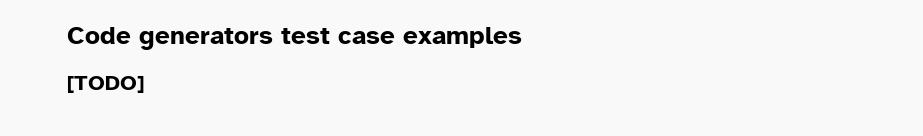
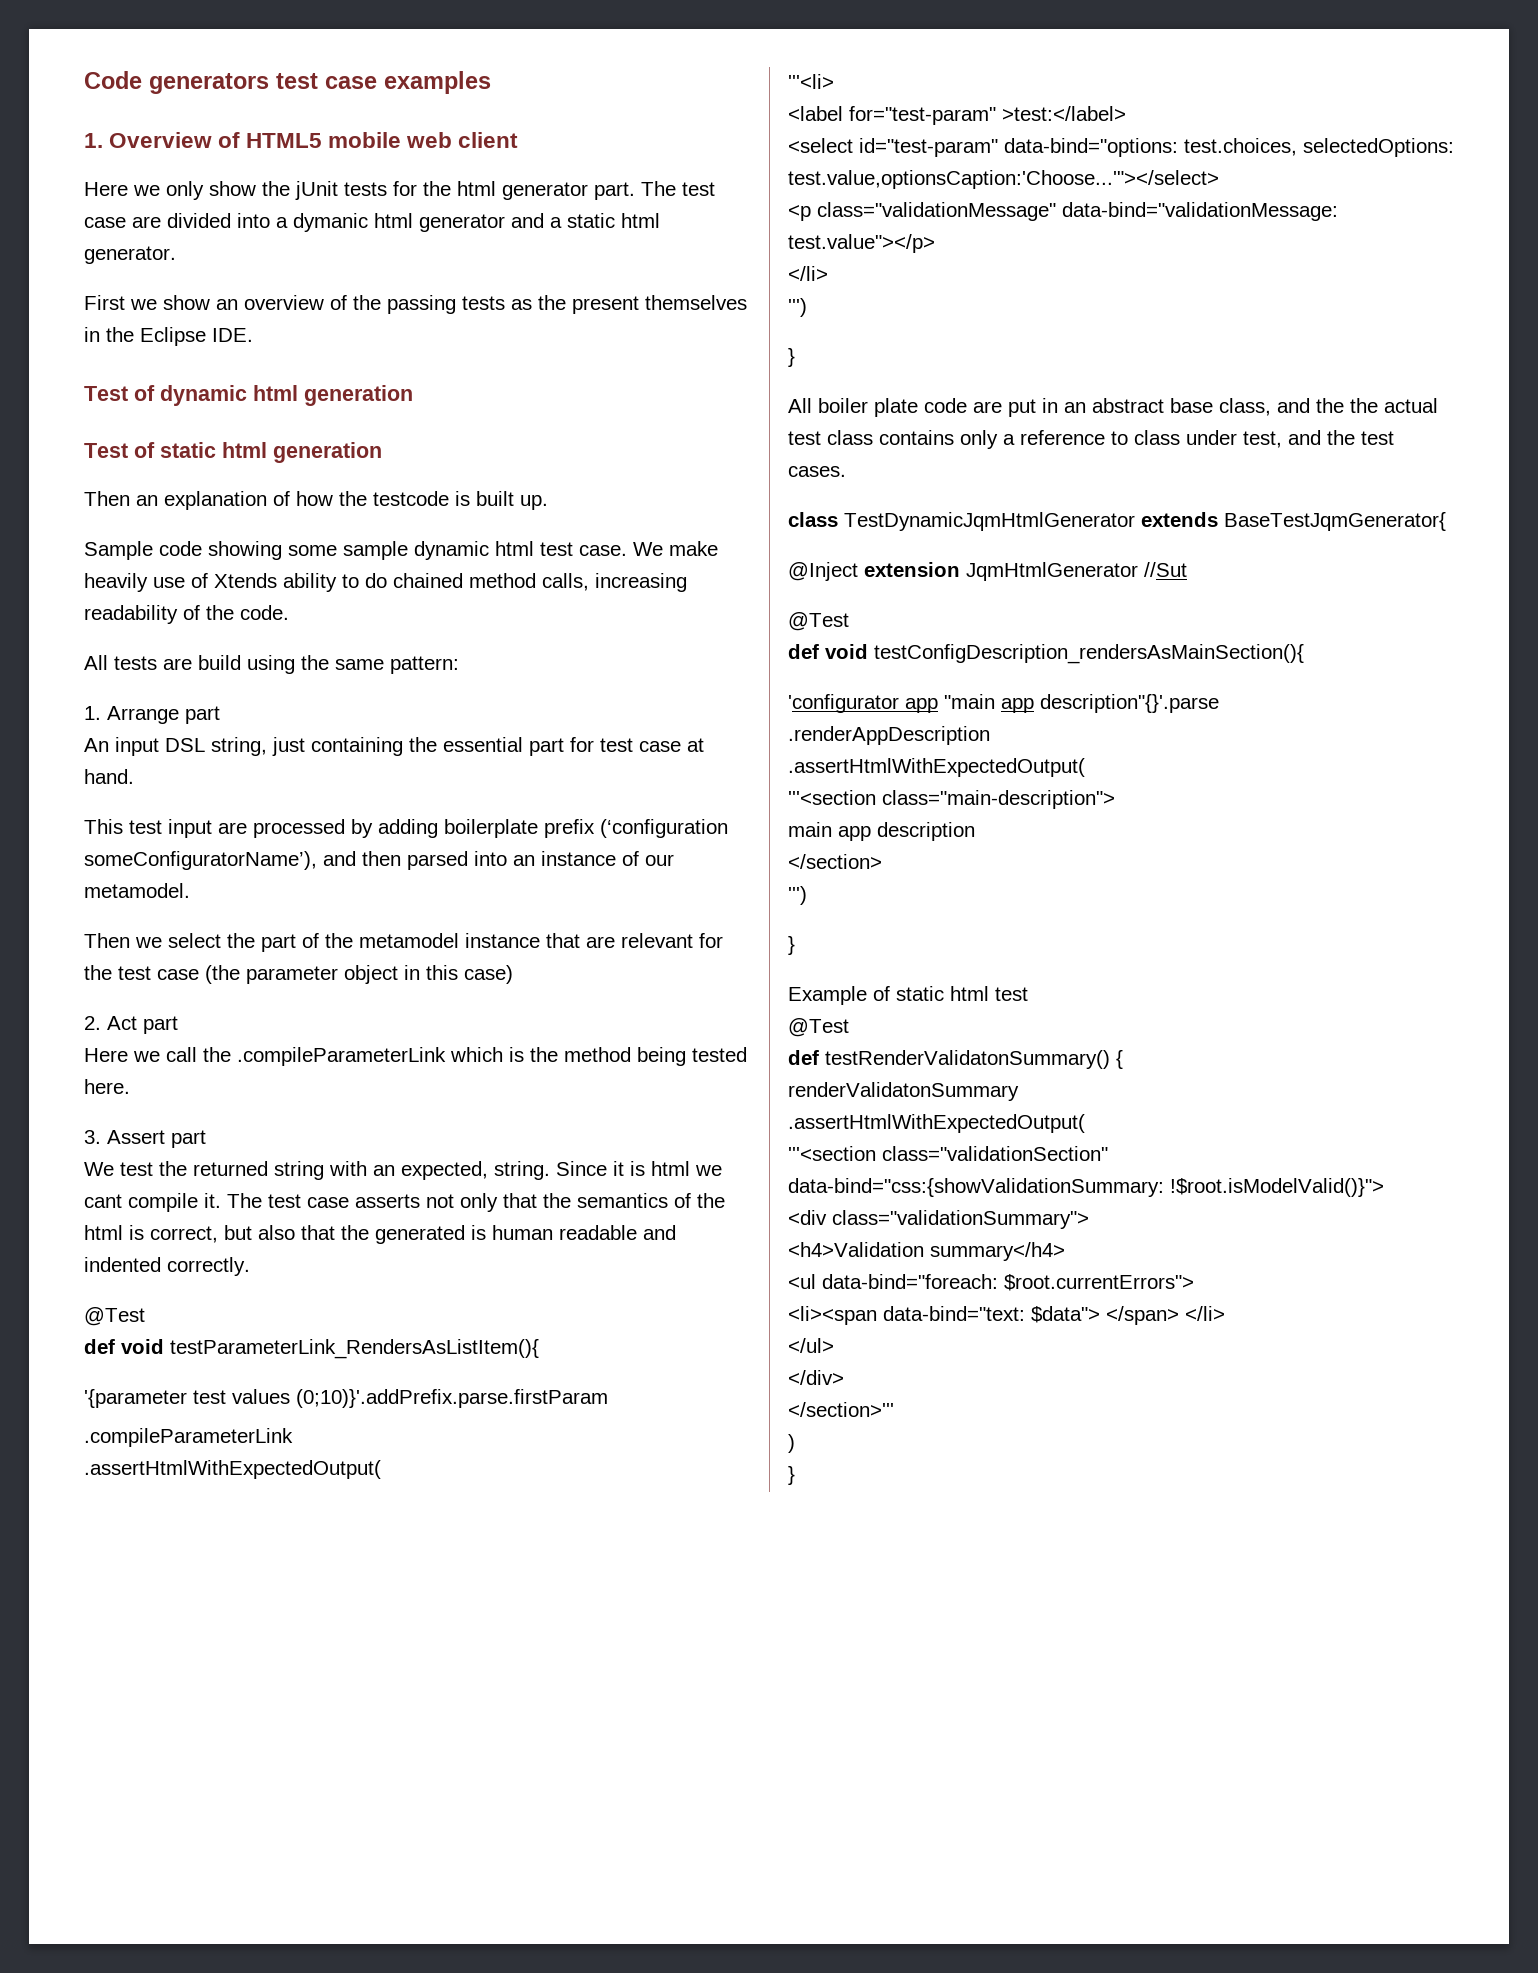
- [TODO]
+ 1. Overview of HTML5 mobile web client
+ Here we only show the jUnit tests for the html generator part. The test case are divided into a dymanic html generator and a static html generator.
+ First we show an overview of the passing tests as the present themselves in the Eclipse IDE.
+ Test of dynamic html generation
+ Test of static html generation
+ Then an explanation of how the testcode is built up.
+ Sample code showing some sample dynamic html test case. We make heavily use of Xtends ability to do chained method calls, increasing readability of the code.
+ All tests are build using the same pattern:
+ 1. Arrange part
+ An input DSL string, just containing the essential part for test case at hand.
+ This test input are processed by adding boilerplate prefix (‘configuration someConfiguratorName’), and then parsed into an instance of our metamodel.
+ Then we select the part of the metamodel instance that are relevant for the test case (the parameter object in this case)
+ 2. Act part
+ Here we call the .compileParameterLink which is the method being tested here.
+ 3. Assert part
+ We test the returned string with an expected, string. Since it is html we cant compile it. The test case asserts not only that the semantics of the html is correct, but also that the generated is human readable and indented correctly.
+ @Test
+ def void testParameterLink_RendersAsListItem(){
+ '{parameter test values (0;10)}'.addPrefix.parse.firstParam
+ .compileParameterLink
+ .assertHtmlWithExpectedOutput(
+ '''<li>
+ <label for="test-param" >test:</label>
+ <select id="test-param" data-bind="options: test.choices, selectedOptions: test.value,optionsCaption:'Choose...'"></select>
+ <p class="validationMessage" data-bind="validationMessage: test.value"></p>
+ </li>
+ ''')
+ }
+ All boiler plate code are put in an abstract base class, and the the actual test class contains only a reference to class under test, and the test cases.
+ class TestDynamicJqmHtmlGenerator extends BaseTestJqmGenerator{
+ @Inject extension JqmHtmlGenerator //Sut
+ @Test
+ def void testConfigDescription_rendersAsMainSection(){
+ 'configurator app "main app description"{}'.parse
+ .renderAppDescription
+ .assertHtmlWithExpectedOutput(
+ '''<section class="main-description">
+ main app description
+ </section>
+ ''')
+ }
+ Example of static html test
+ @Test
+ def testRenderValidatonSummary() {
+ renderValidatonSummary
+ .assertHtmlWithExpectedOutput(
+ '''<section class="validationSection" data-bind="css:{showValidationSummary: !$root.isModelValid()}">
+ <div class="validationSummary">
+ <h4>Validation summary</h4>
+ <ul data-bind="foreach: $root.currentErrors">
+ <li><span data-bind="text: $data"> </span> </li>
+ </ul>
+ </div>
+ </section>'''
+ )
+ }

